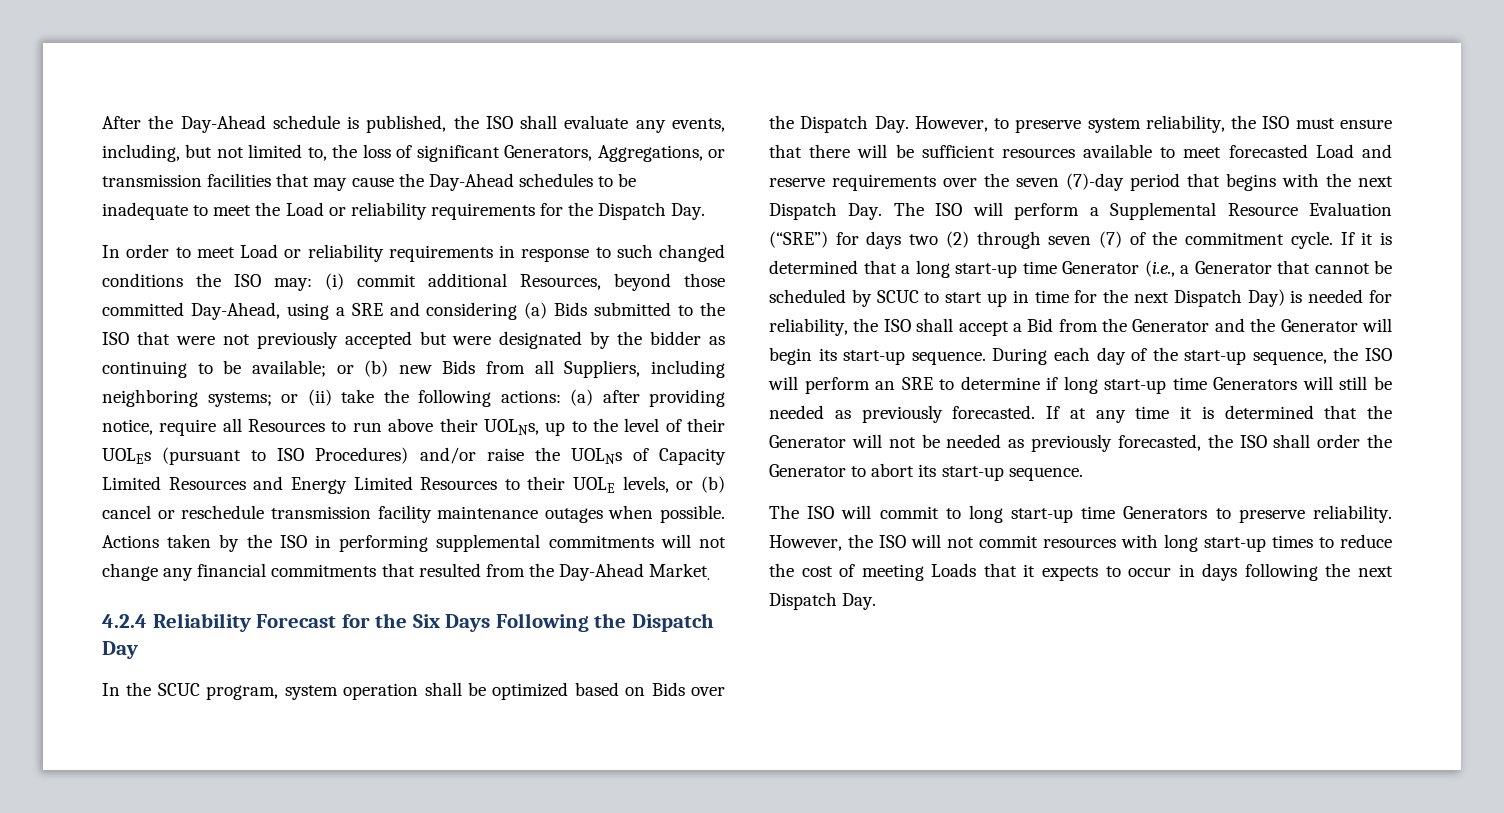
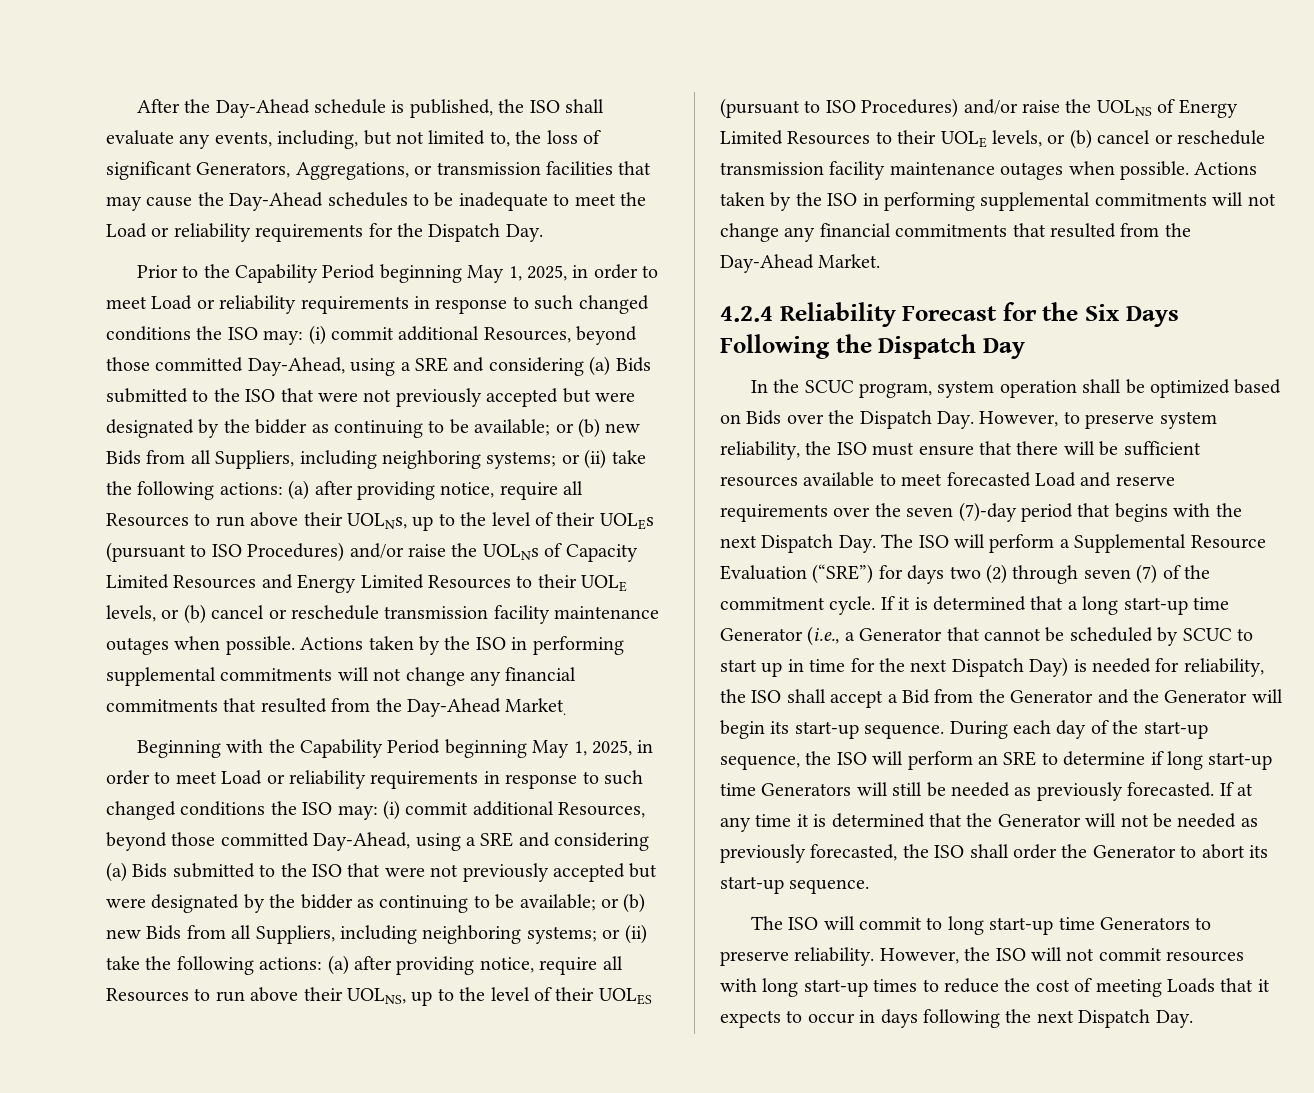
- In order to meet Load or reliability requirements in response to such changed conditions the ISO may:
+ Prior to the Capability Period beginning May 1, 2025, in order to meet Load or reliability requirements in response to such changed conditions the ISO may:
+ Beginning with the Capability Period beginning May 1, 2025, in order to meet Load or reliability requirements in response to such changed conditions the ISO may: (i) commit additional Resources, beyond those committed Day-Ahead, using a SRE and considering (a) Bids submitted to the ISO that were not previously accepted but were designated by the bidder as continuing to be available; or (b) new Bids from all Suppliers, including neighboring systems; or (ii) take the following actions: (a) after providing notice, require all Resources to run above their UOLNS, up to the level of their UOLES (pursuant to ISO Procedures) and/or raise the UOLNS of Energy Limited Resources to their UOLE levels, or (b) cancel or reschedule transmission facility maintenance outages when possible. Actions taken by the ISO in performing supplemental commitments will not change any financial commitments that resulted from the Day-Ahead Market.

